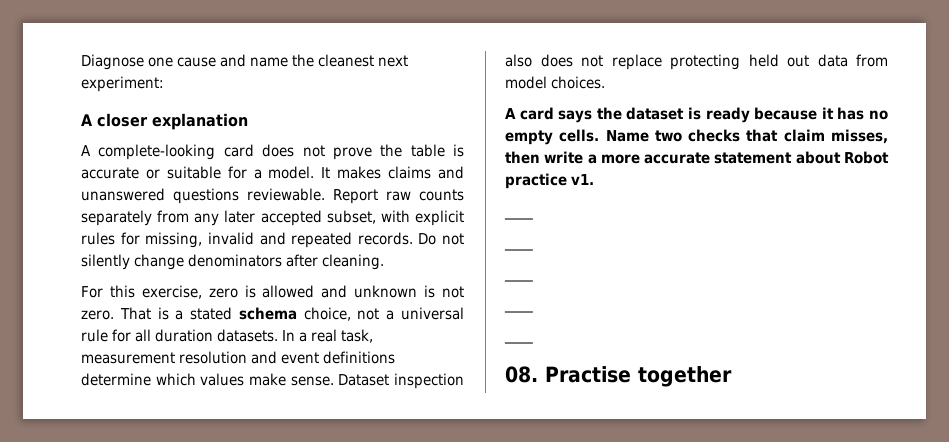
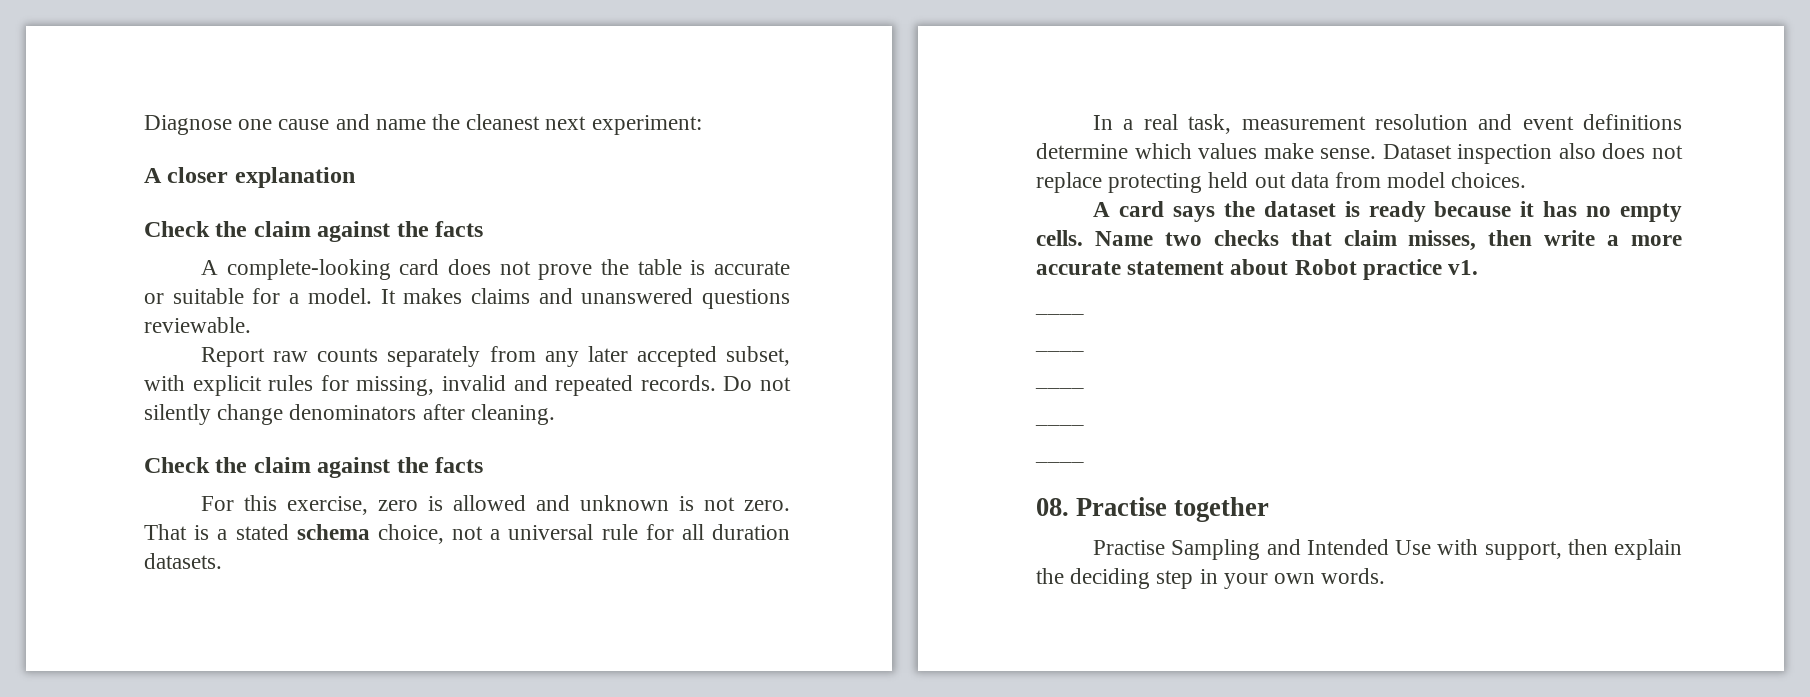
  A closer explanation
+ Check the claim against the facts
- It makes claims and unanswered questions reviewable. Report raw counts separately from any later accepted subset, with explicit rules for missing, invalid and repeated records.
+ It makes claims and unanswered questions reviewable.
+ Report raw counts separately from any later accepted subset, with explicit rules for missing, invalid and repeated records.
  Do not silently change denominators after cleaning.
+ Check the claim against the facts
- That is a stated schema choice, not a universal rule for all duration datasets. In a real task, measurement resolution and event definitions determine which values make sense.
+ That is a stated schema choice, not a universal rule for all duration datasets.
+ In a real task, measurement resolution and event definitions determine which values make sense.
+ Practise Sampling and Intended Use with support, then explain the deciding step in your own words.

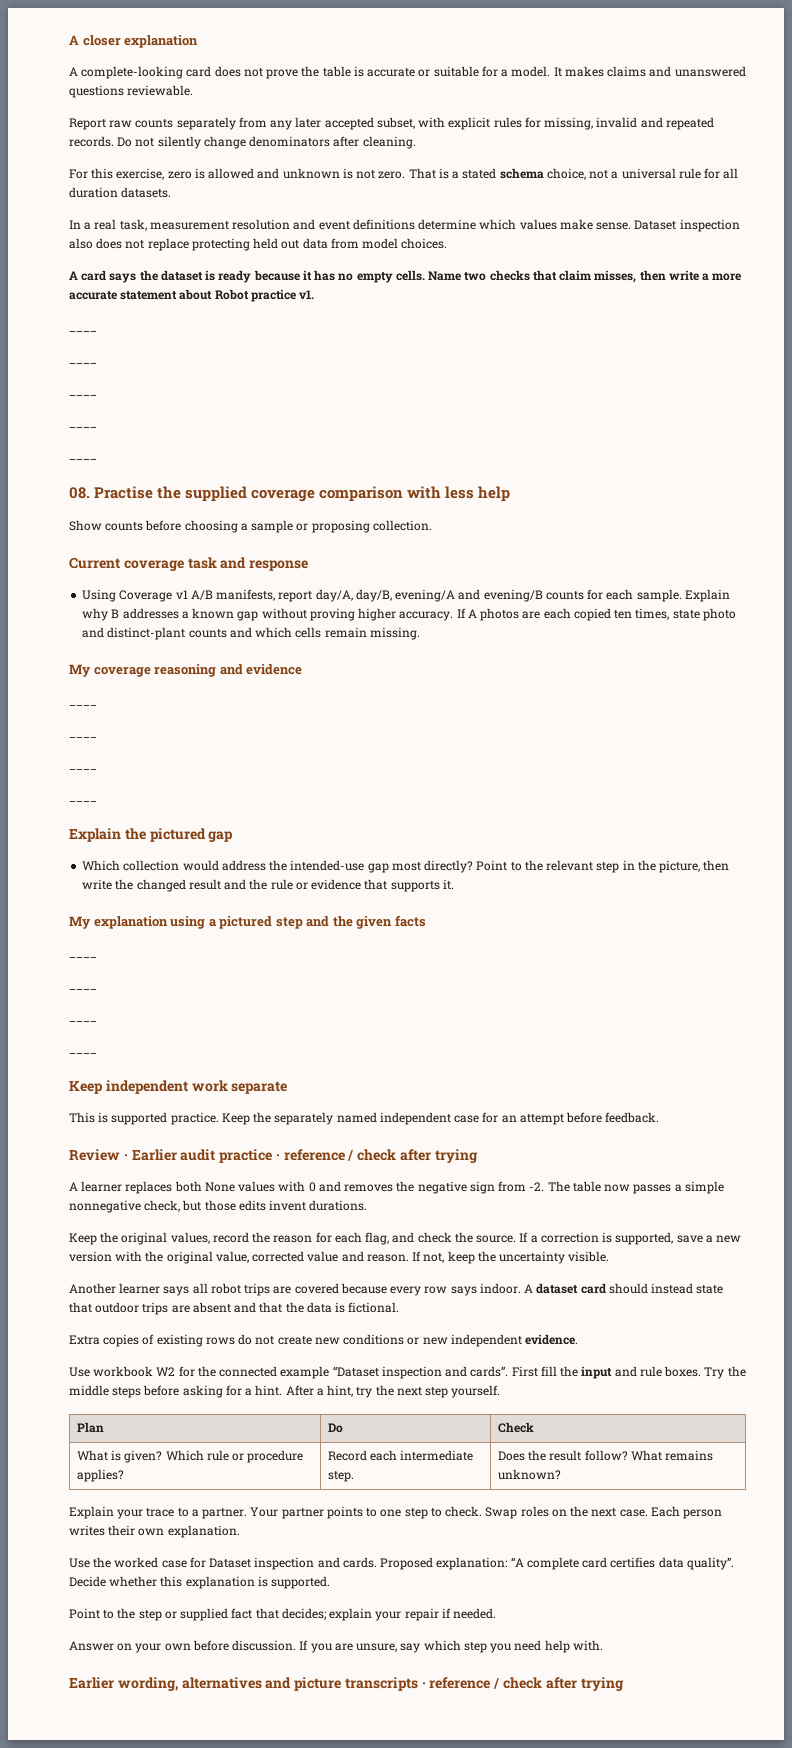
- Diagnose one cause and name the cleanest next experiment:
  A closer explanation
- Check the claim against the facts
  Do not silently change denominators after cleaning.
- Check the claim against the facts
- 08. Practise together
- Practise Sampling and Intended Use with support, then explain the deciding step in your own words.
+ 08. Practise the supplied coverage comparison with less help
+ Show counts before choosing a sample or proposing collection.
+ Current coverage task and response
+ Using Coverage v1 A/B manifests, report day/A, day/B, evening/A and evening/B counts for each sample. Explain why B addresses a known gap without proving higher accuracy. If A photos are each copied ten times, state photo and distinct-plant counts and which cells remain missing.
+ My coverage reasoning and evidence
+ ____
+ ____
+ ____
+ ____
+ Explain the pictured gap
+ Which collection would address the intended-use gap most directly? Point to the relevant step in the picture, then write the changed result and the rule or evidence that supports it.
+ My explanation using a pictured step and the given facts
+ ____
+ ____
+ ____
+ ____
+ Keep independent work separate
+ This is supported practice. Keep the separately named independent case for an attempt before feedback.
+ Review · Earlier audit practice · reference / check after trying
+ A learner replaces both None values with 0 and removes the negative sign from -2. The table now passes a simple nonnegative check, but those edits invent durations.
+ Keep the original values, record the reason for each flag, and check the source. If a correction is supported, save a new version with the original value, corrected value and reason. If not, keep the uncertainty visible.
+ Another learner says all robot trips are covered because every row says indoor. A dataset card should instead state that outdoor trips are absent and that the data is fictional.
+ Extra copies of existing rows do not create new conditions or new independent evidence.
+ Use workbook W2 for the connected example “Dataset inspection and cards”. First fill the input and rule boxes. Try the middle steps before asking for a hint. After a hint, try the next step yourself.
+ Plan | Do | Check
+ What is given? Which rule or procedure applies? | Record each intermediate step. | Does the result follow? What remains unknown?
+ Explain your trace to a partner. Your partner points to one step to check. Swap roles on the next case. Each person writes their own explanation.
+ Use the worked case for Dataset inspection and cards. Proposed explanation: “A complete card certifies data quality”. Decide whether this explanation is supported.
+ Point to the step or supplied fact that decides; explain your repair if needed.
+ Answer on your own before discussion. If you are unsure, say which step you need help with.
+ Earlier wording, alternatives and picture transcripts · reference / check after trying

